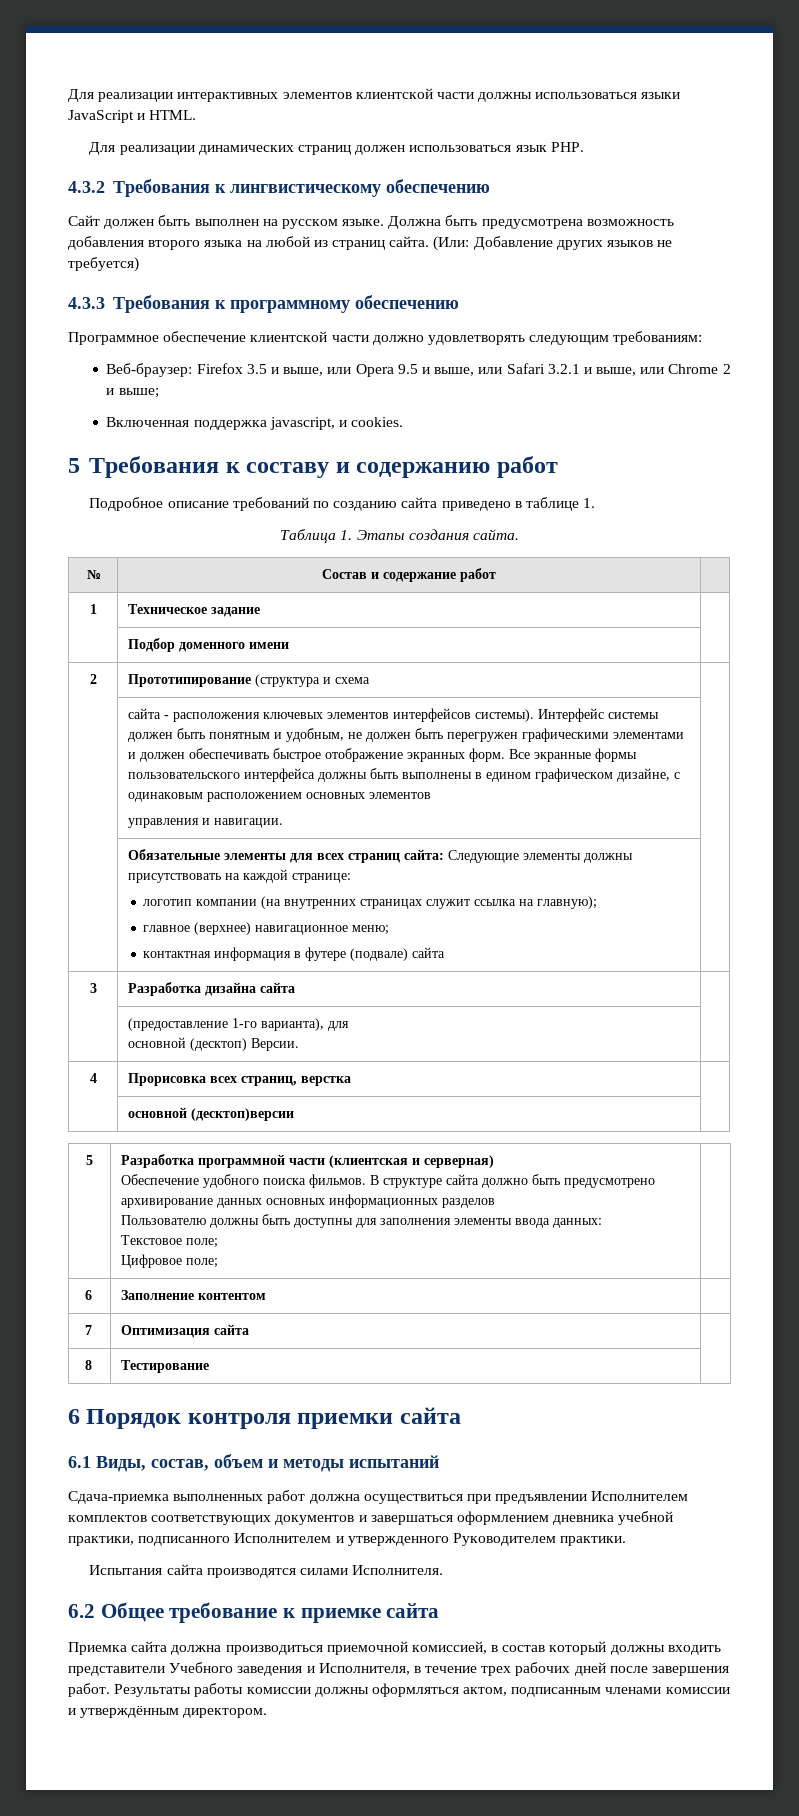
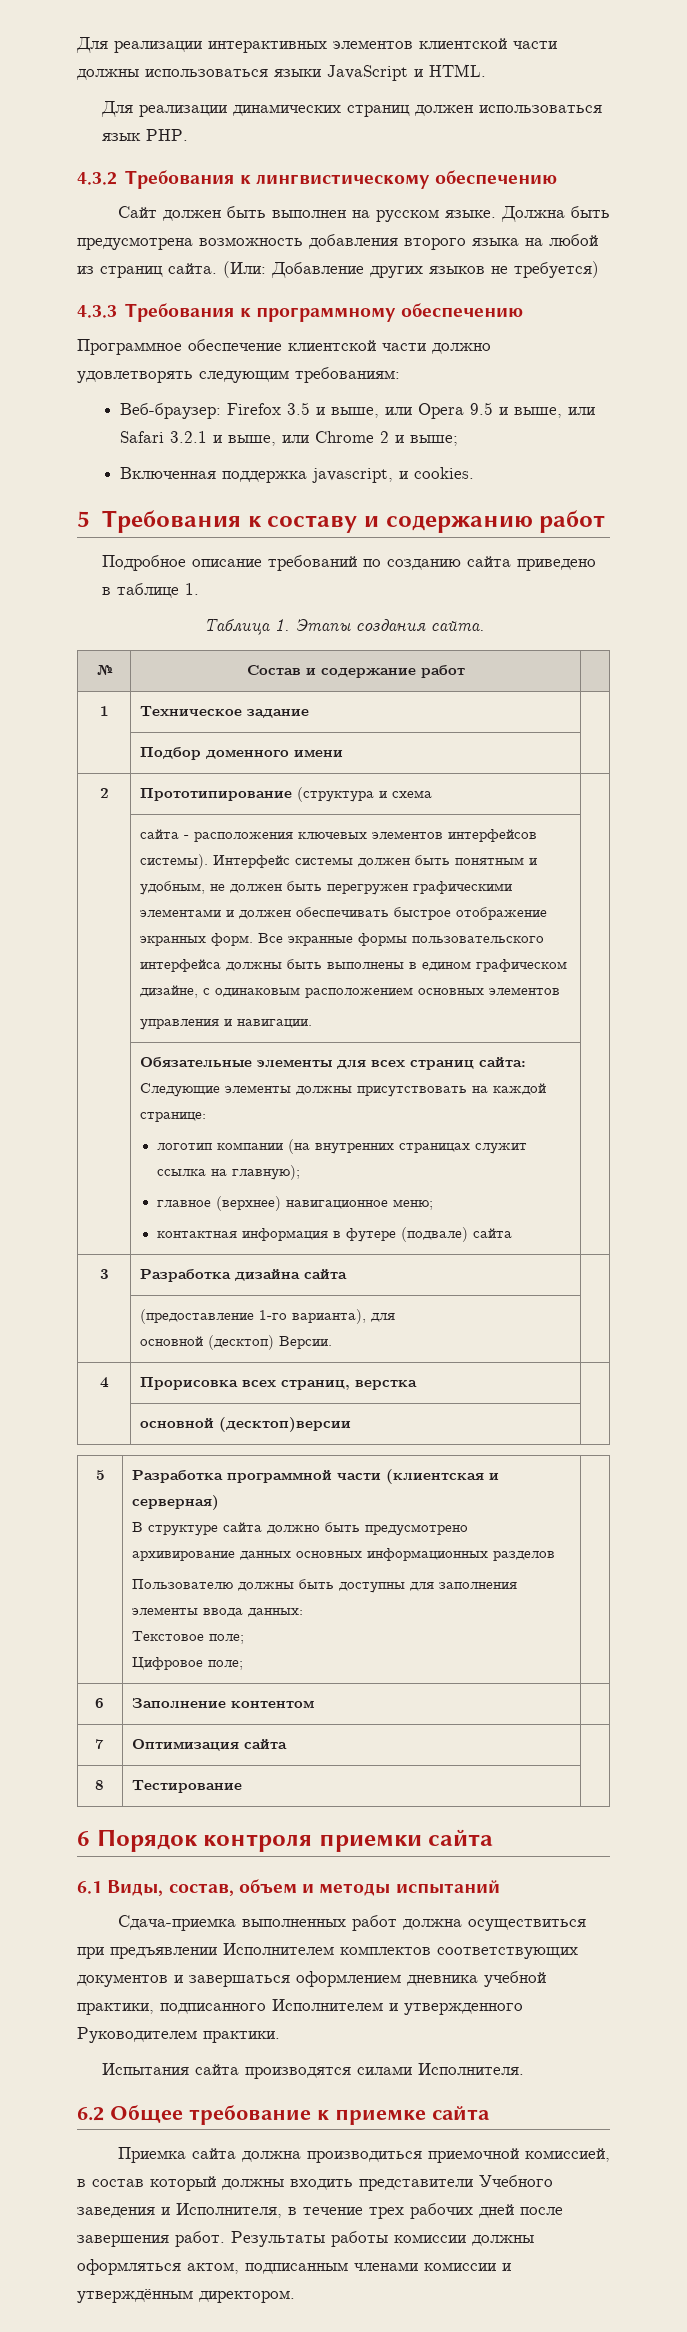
  5 | Разработка программной части (клиентская и серверная)
- Обеспечение удобного поиска фильмов. В структуре сайта должно быть предусмотрено архивирование данных основных информационных разделов
+ В структуре сайта должно быть предусмотрено архивирование данных основных информационных разделов

